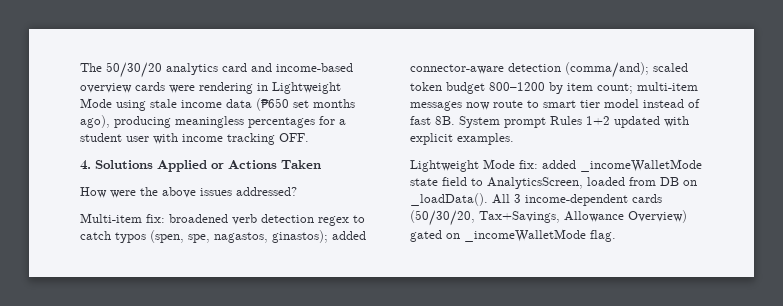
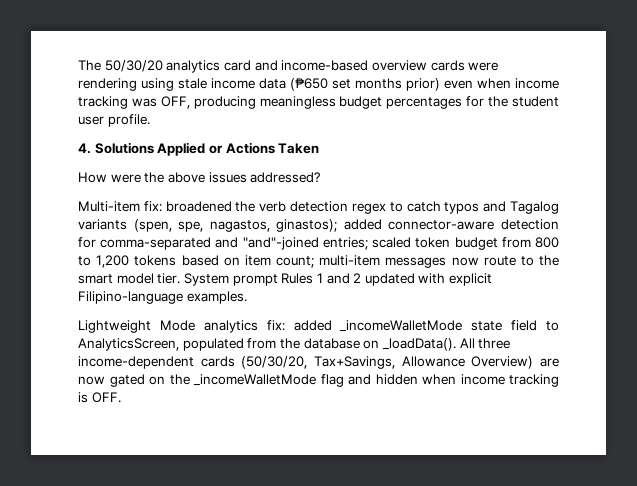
- The 50/30/20 analytics card and income-based overview cards were rendering in Lightweight Mode using stale income data (₱650 set months ago), producing meaningless percentages for a student user with income tracking OFF.
+ The 50/30/20 analytics card and income-based overview cards were rendering using stale income data (₱650 set months prior) even when income tracking was OFF, producing meaningless budget percentages for the student user profile.
- Multi-item fix: broadened verb detection regex to catch typos (spen, spe, nagastos, ginastos); added connector-aware detection (comma/and); scaled token budget 800–1200 by item count; multi-item messages now route to smart tier model instead of fast 8B. System prompt Rules 1+2 updated with explicit examples.
+ Multi-item fix: broadened the verb detection regex to catch typos and Tagalog variants (spen, spe, nagastos, ginastos); added connector-aware detection for comma-separated and "and"-joined entries; scaled token budget from 800 to 1,200 tokens based on item count; multi-item messages now route to the smart model tier. System prompt Rules 1 and 2 updated with explicit Filipino-language examples.
- Lightweight Mode fix: added _incomeWalletMode state field to AnalyticsScreen, loaded from DB on _loadData().
+ Lightweight Mode analytics fix: added _incomeWalletMode state field to AnalyticsScreen, populated from the database on _loadData().
- All 3 income-dependent cards (50/30/20, Tax+Savings, Allowance Overview) gated on _incomeWalletMode flag.
+ All three income-dependent cards (50/30/20, Tax+Savings, Allowance Overview) are now gated on the _incomeWalletMode flag and hidden when income tracking is OFF.

